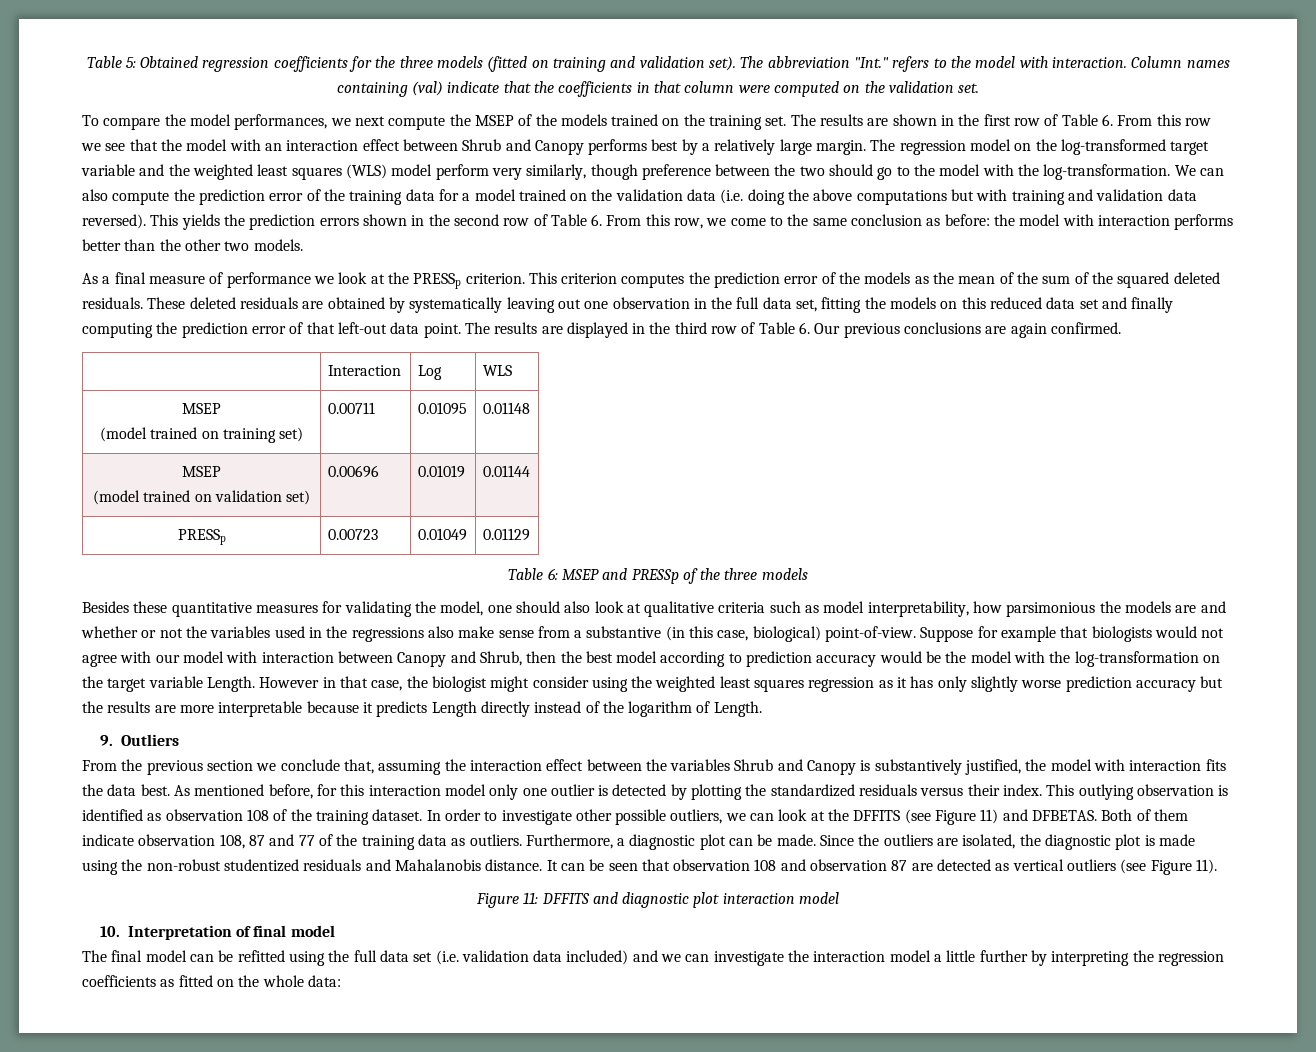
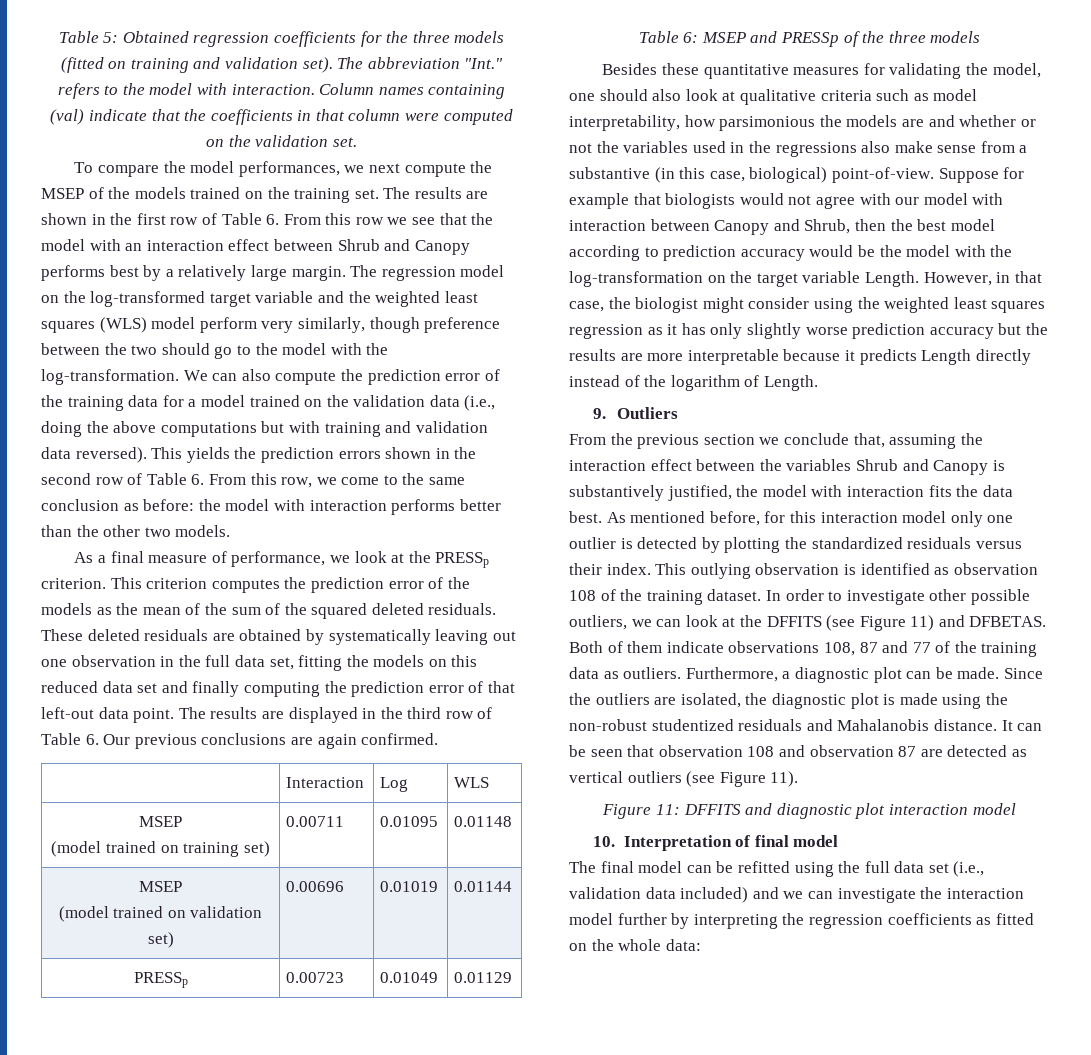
- We can also compute the prediction error of the training data for a model trained on the validation data (i.e. doing the above computations but with training and validation data reversed).
+ We can also compute the prediction error of the training data for a model trained on the validation data (i.e., doing the above computations but with training and validation data reversed).
- As a final measure of performance we look at the PRESSp criterion.
+ As a final measure of performance, we look at the PRESSp criterion.
- However in that case, the biologist might consider using the weighted least squares regression as it has only slightly worse prediction accuracy but the results are more interpretable because it predicts Length directly instead of the logarithm of Length.
+ However, in that case, the biologist might consider using the weighted least squares regression as it has only slightly worse prediction accuracy but the results are more interpretable because it predicts Length directly instead of the logarithm of Length.
- Both of them indicate observation 108, 87 and 77 of the training data as outliers.
+ Both of them indicate observations 108, 87 and 77 of the training data as outliers.
- The final model can be refitted using the full data set (i.e. validation data included) and we can investigate the interaction model a little further by interpreting the regression coefficients as fitted on the whole data:
+ The final model can be refitted using the full data set (i.e., validation data included) and we can investigate the interaction model further by interpreting the regression coefficients as fitted on the whole data:

